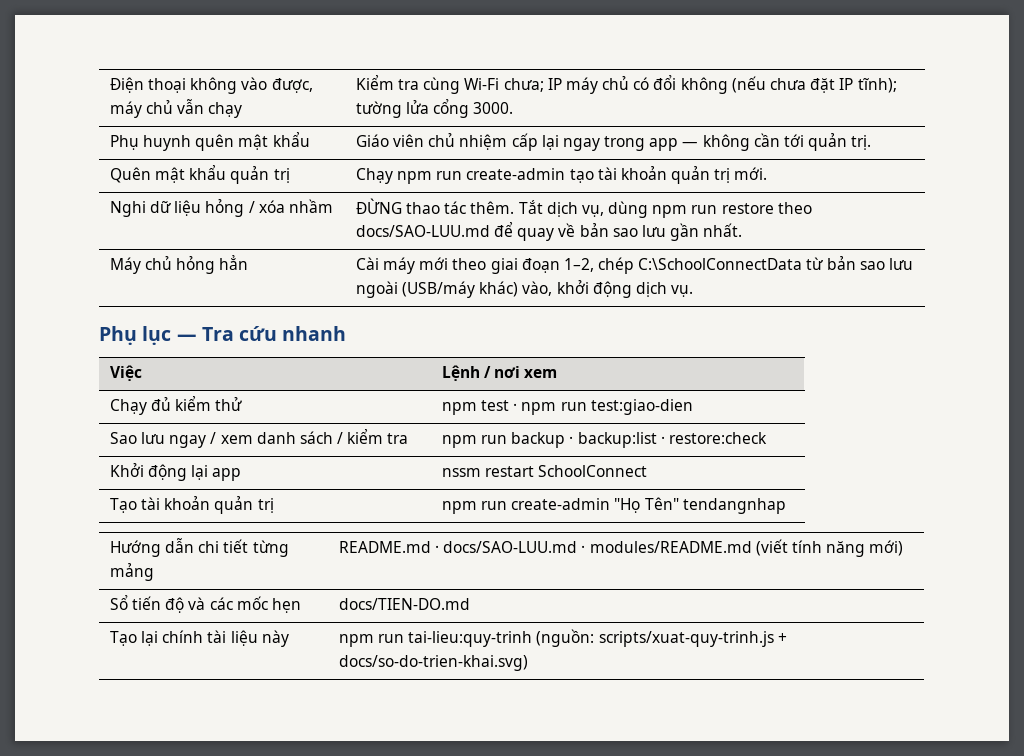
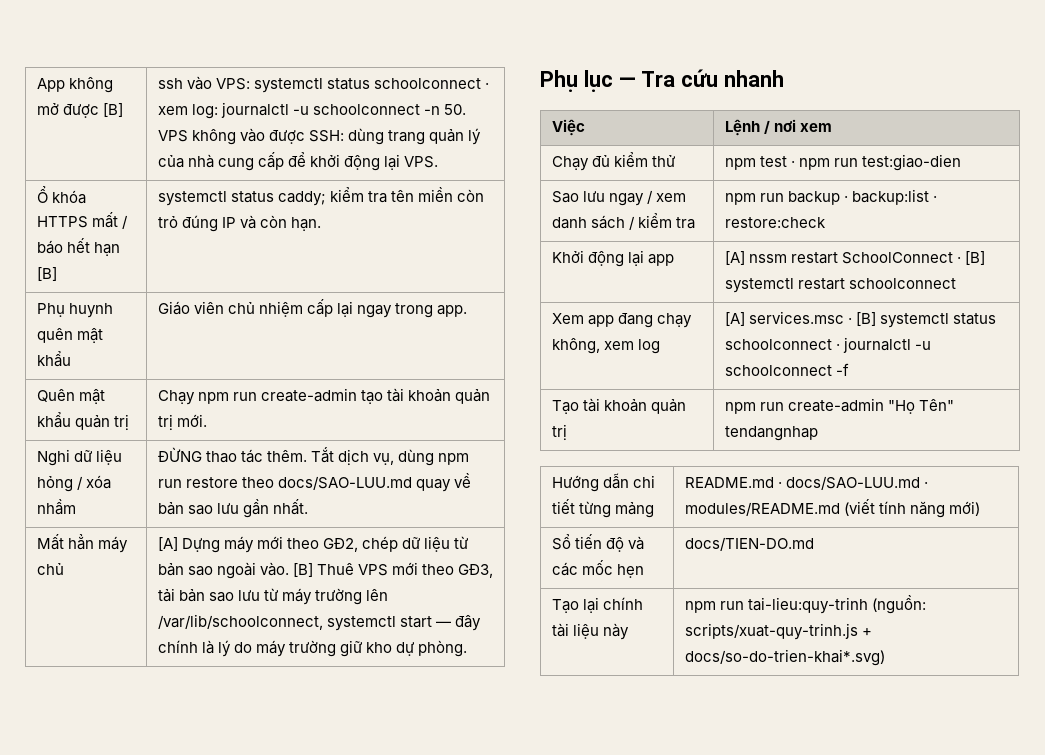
- Điện thoại không vào được, máy chủ vẫn chạy | Kiểm tra cùng Wi-Fi chưa; IP máy chủ có đổi không (nếu chưa đặt IP tĩnh); tường lửa cổng 3000.
+ App không mở được [B] | ssh vào VPS: systemctl status schoolconnect · xem log: journalctl -u schoolconnect -n 50. VPS không vào được SSH: dùng trang quản lý của nhà cung cấp để khởi động lại VPS.
+ Ổ khóa HTTPS mất / báo hết hạn [B] | systemctl status caddy; kiểm tra tên miền còn trỏ đúng IP và còn hạn.
- Phụ huynh quên mật khẩu | Giáo viên chủ nhiệm cấp lại ngay trong app — không cần tới quản trị.
+ Phụ huynh quên mật khẩu | Giáo viên chủ nhiệm cấp lại ngay trong app.
- Nghi dữ liệu hỏng / xóa nhầm | ĐỪNG thao tác thêm. Tắt dịch vụ, dùng npm run restore theo docs/SAO-LUU.md để quay về bản sao lưu gần nhất.
+ Nghi dữ liệu hỏng / xóa nhầm | ĐỪNG thao tác thêm. Tắt dịch vụ, dùng npm run restore theo docs/SAO-LUU.md quay về bản sao lưu gần nhất.
- Máy chủ hỏng hẳn | Cài máy mới theo giai đoạn 1–2, chép C:\SchoolConnectData từ bản sao lưu ngoài (USB/máy khác) vào, khởi động dịch vụ.
+ Mất hẳn máy chủ | [A] Dựng máy mới theo GĐ2, chép dữ liệu từ bản sao ngoài vào. [B] Thuê VPS mới theo GĐ3, tải bản sao lưu từ máy trường lên /var/lib/schoolconnect, systemctl start — đây chính là lý do máy trường giữ kho dự phòng.
- Khởi động lại app | nssm restart SchoolConnect
+ Khởi động lại app | [A] nssm restart SchoolConnect · [B] systemctl restart schoolconnect
+ Xem app đang chạy không, xem log | [A] services.msc · [B] systemctl status schoolconnect · journalctl -u schoolconnect -f
- Tạo lại chính tài liệu này | npm run tai-lieu:quy-trinh (nguồn: scripts/xuat-quy-trinh.js + docs/so-do-trien-khai.svg)
+ Tạo lại chính tài liệu này | npm run tai-lieu:quy-trinh (nguồn: scripts/xuat-quy-trinh.js + docs/so-do-trien-khai*.svg)

